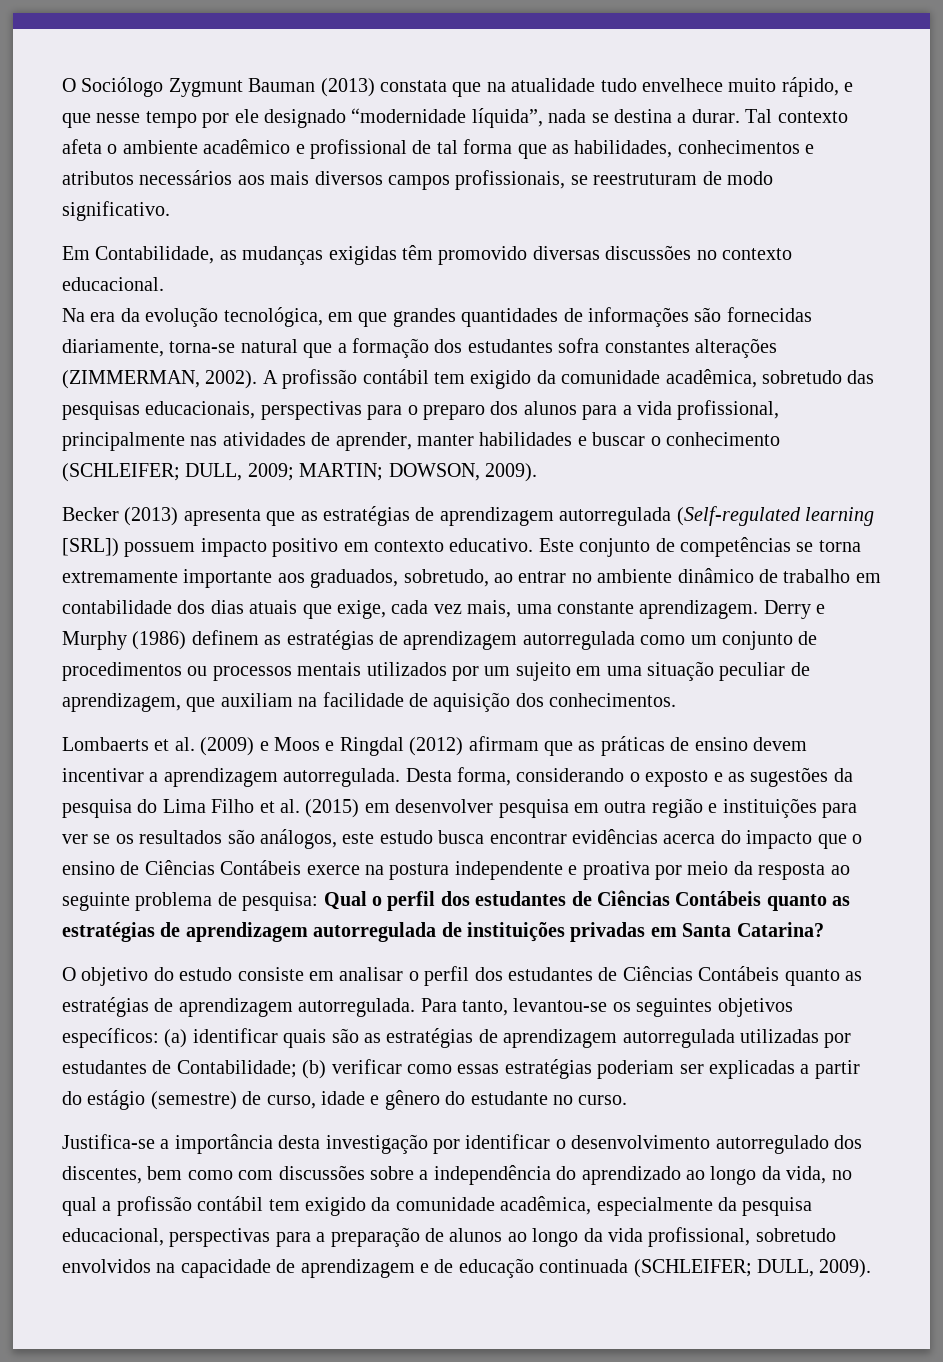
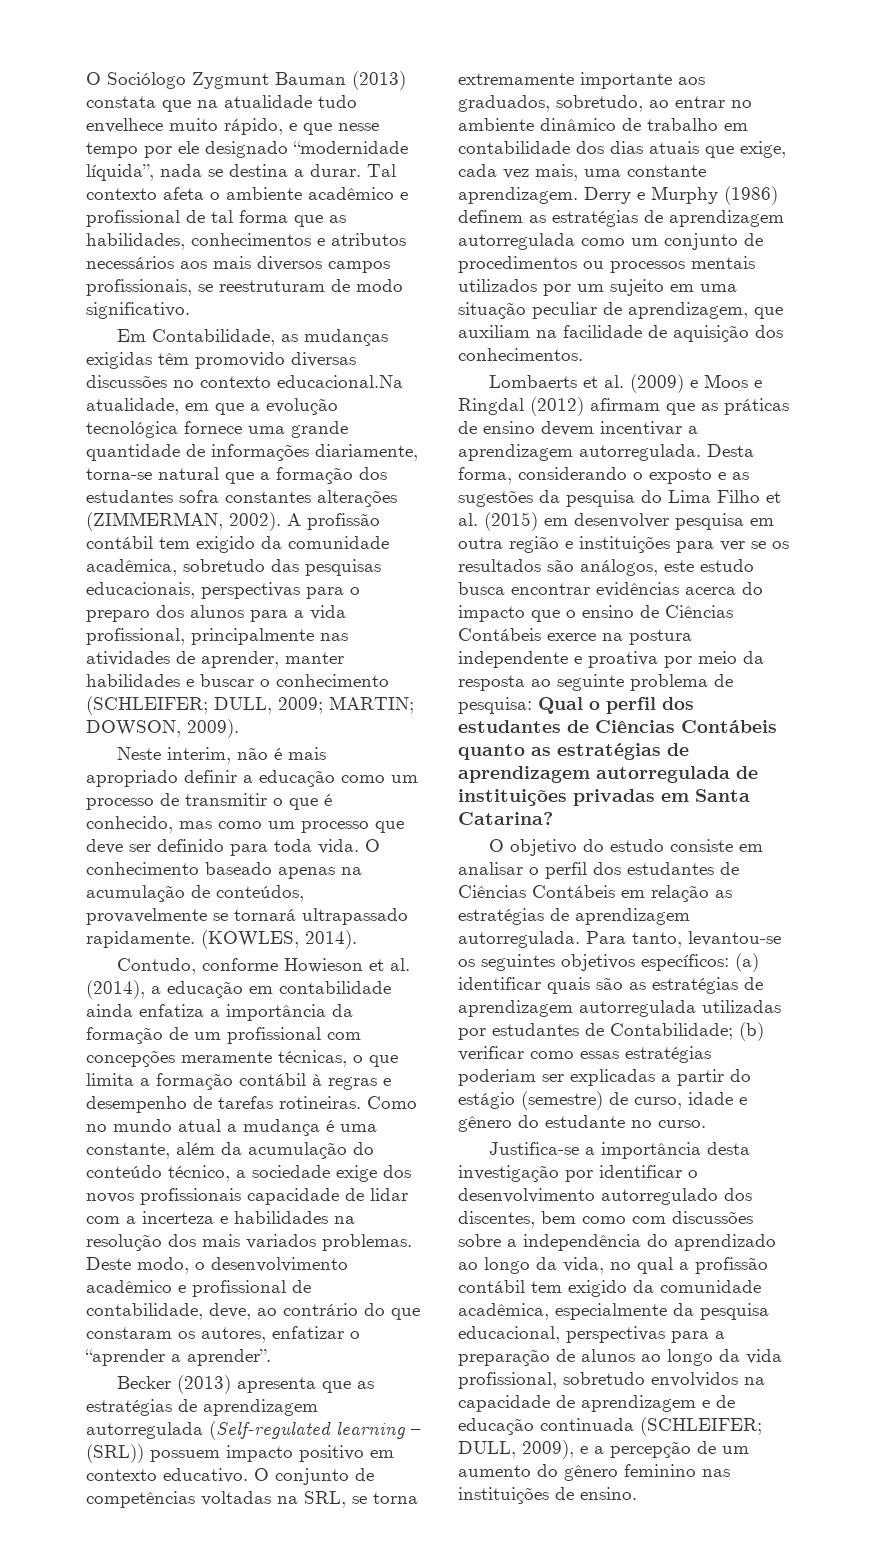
- Em Contabilidade, as mudanças exigidas têm promovido diversas discussões no contexto educacional.
- Na era da evolução tecnológica, em que grandes quantidades de informações são fornecidas diariamente, torna-se natural que a formação dos estudantes sofra constantes alterações (ZIMMERMAN, 2002).
+ Em Contabilidade, as mudanças exigidas têm promovido diversas discussões no contexto educacional.Na atualidade, em que a evolução tecnológica fornece uma grande quantidade de informações diariamente, torna-se natural que a formação dos estudantes sofra constantes alterações (ZIMMERMAN, 2002).
+ Neste interim, não é mais apropriado definir a educação como um processo de transmitir o que é conhecido, mas como um processo que deve ser definido para toda vida. O conhecimento baseado apenas na acumulação de conteúdos, provavelmente se tornará ultrapassado rapidamente. (KOWLES, 2014).
+ Contudo, conforme Howieson et al. (2014), a educação em contabilidade ainda enfatiza a importância da formação de um profissional com concepções meramente técnicas, o que limita a formação contábil à regras e desempenho de tarefas rotineiras. Como no mundo atual a mudança é uma constante, além da acumulação do conteúdo técnico, a sociedade exige dos novos profissionais capacidade de lidar com a incerteza e habilidades na resolução dos mais variados problemas. Deste modo, o desenvolvimento acadêmico e profissional de contabilidade, deve, ao contrário do que constaram os autores, enfatizar o “aprender a aprender”.
- Becker (2013) apresenta que as estratégias de aprendizagem autorregulada (Self-regulated learning [SRL]) possuem impacto positivo em contexto educativo.
+ Becker (2013) apresenta que as estratégias de aprendizagem autorregulada (Self-regulated learning – (SRL)) possuem impacto positivo em contexto educativo.
- Este conjunto de competências se torna extremamente importante aos graduados, sobretudo, ao entrar no ambiente dinâmico de trabalho em contabilidade dos dias atuais que exige, cada vez mais, uma constante aprendizagem.
+ O conjunto de competências voltadas na SRL, se torna extremamente importante aos graduados, sobretudo, ao entrar no ambiente dinâmico de trabalho em contabilidade dos dias atuais que exige, cada vez mais, uma constante aprendizagem.
- O objetivo do estudo consiste em analisar o perfil dos estudantes de Ciências Contábeis quanto as estratégias de aprendizagem autorregulada.
+ O objetivo do estudo consiste em analisar o perfil dos estudantes de Ciências Contábeis em relação as estratégias de aprendizagem autorregulada.
- DULL, 2009).
+ DULL, 2009), e a percepção de um aumento do gênero feminino nas instituições de ensino.

